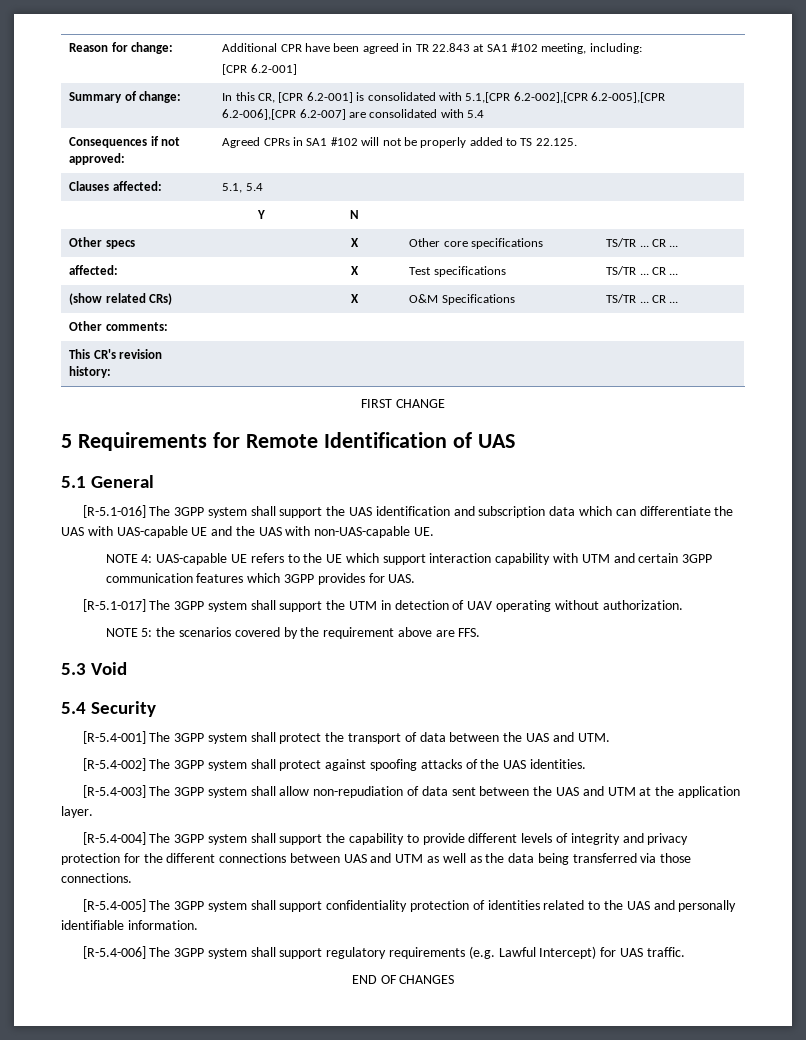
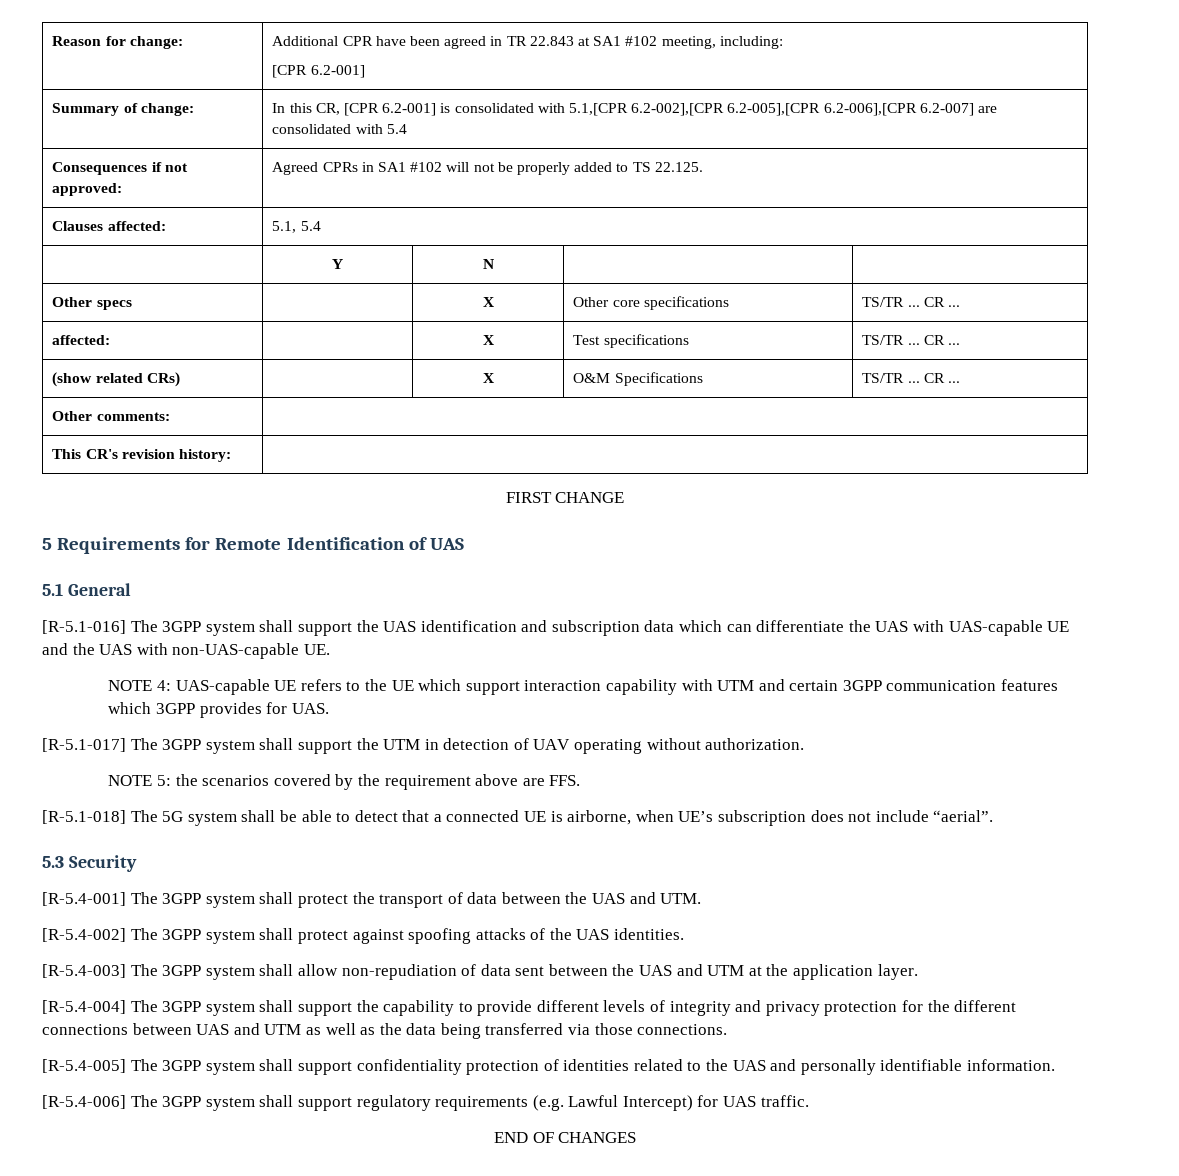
+ [R-5.1-018] The 5G system shall be able to detect that a connected UE is airborne, when UE’s subscription does not include “aerial”.
- 5.3 Void
- 5.4 Security
+ 5.3 Security

